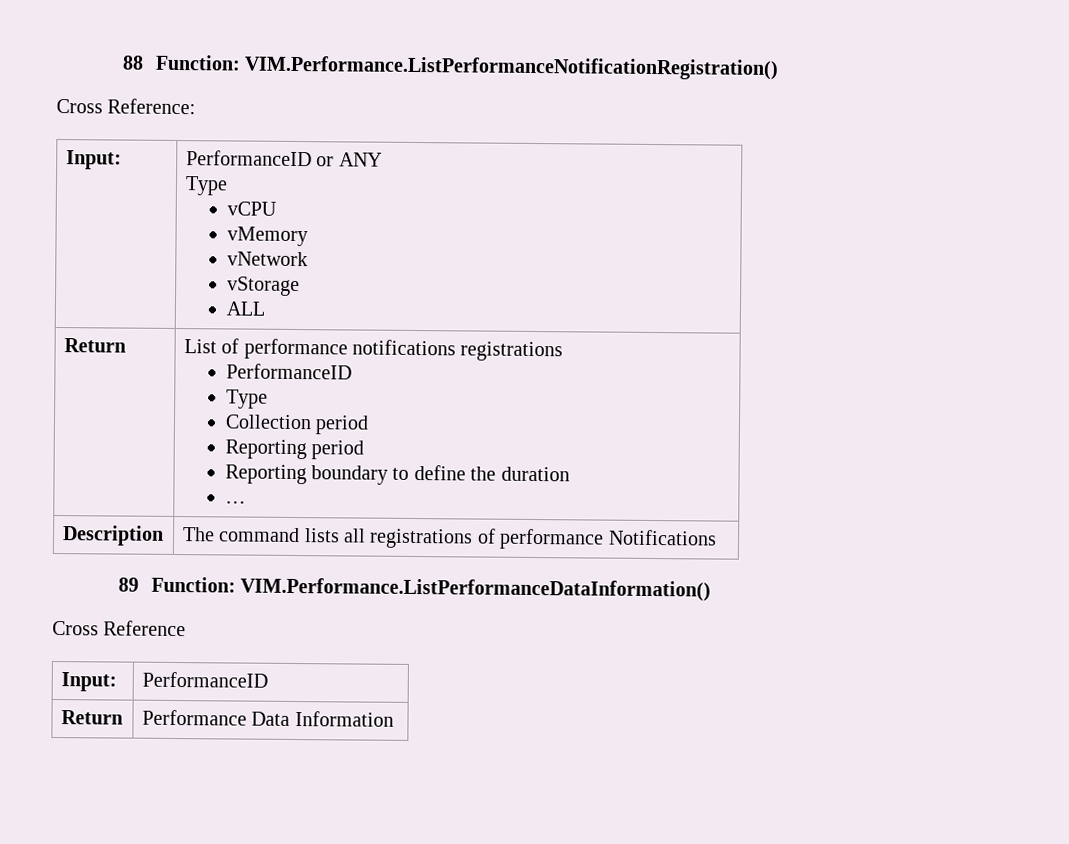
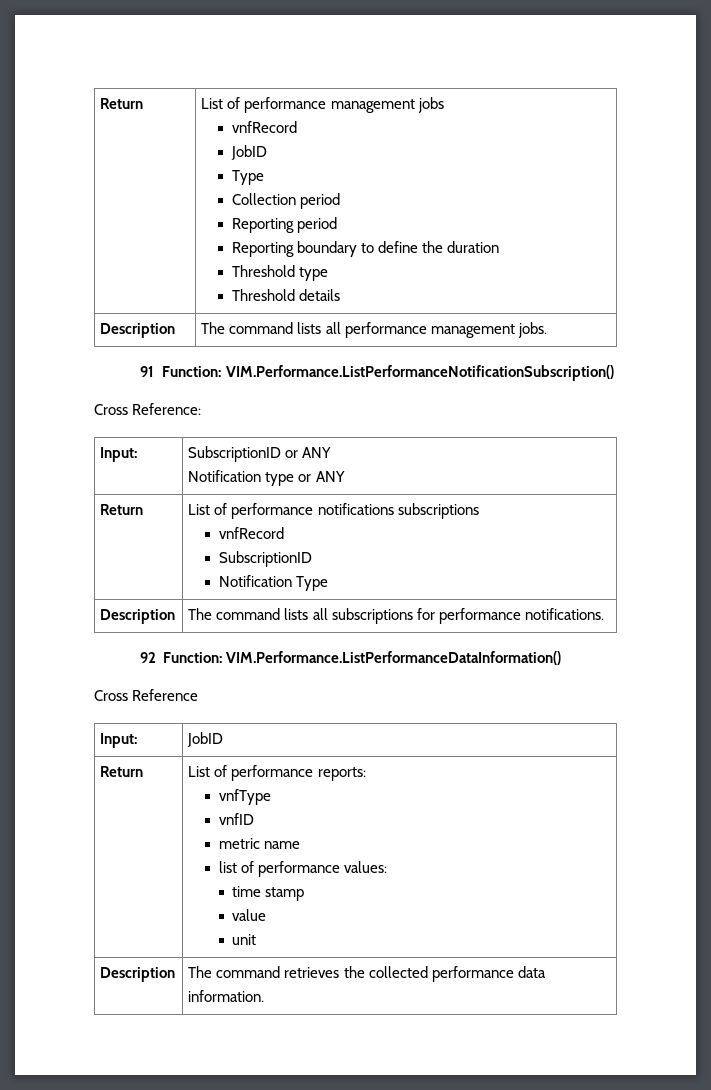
- 88 Function: VIM.Performance.ListPerformanceNotificationRegistration()
- Cross Reference:
- Input: | PerformanceID or ANY
- Type
- vCPU
- vMemory
- vNetwork
- vStorage
- ALL
- Return | List of performance notifications registrations
- PerformanceID
+ Return | List of performance management jobs
+ vnfRecord
+ JobID
  Type
  Collection period
  Reporting period
  Reporting boundary to define the duration
- …
- Description | The command lists all registrations of performance Notifications
- 89 Function: VIM.Performance.ListPerformanceDataInformation()
+ Threshold type
+ Threshold details
+ Description | The command lists all performance management jobs.
+ 91 Function: VIM.Performance.ListPerformanceNotificationSubscription()
+ Cross Reference:
+ Input: | SubscriptionID or ANY
+ Notification type or ANY
+ Return | List of performance notifications subscriptions
+ vnfRecord
+ SubscriptionID
+ Notification Type
+ Description | The command lists all subscriptions for performance notifications.
+ 92 Function: VIM.Performance.ListPerformanceDataInformation()
  Cross Reference
- Input: | PerformanceID
- Return | Performance Data Information
+ Input: | JobID
+ Return | List of performance reports:
+ vnfType
+ vnfID
+ metric name
+ list of performance values:
+ time stamp
+ value
+ unit
+ Description | The command retrieves the collected performance data information.

